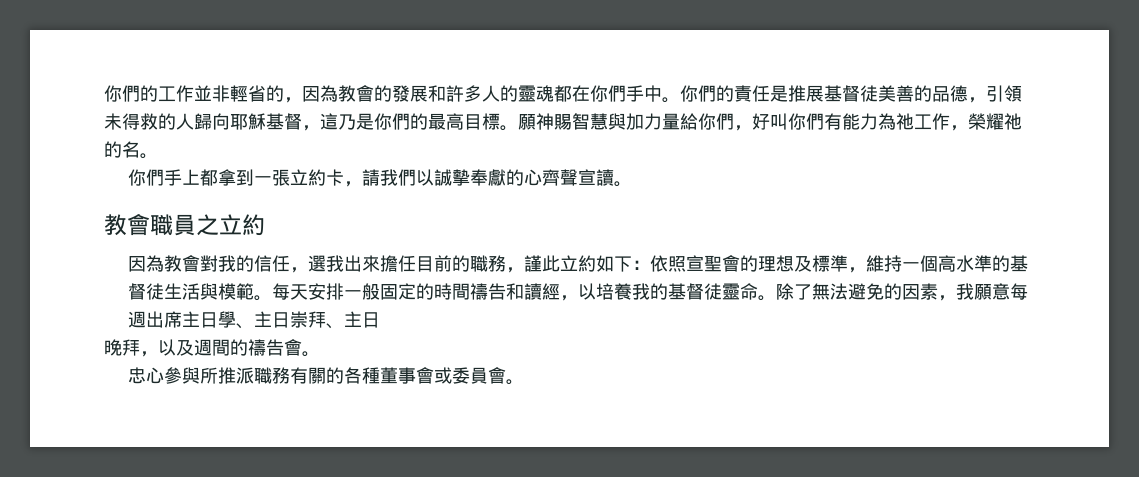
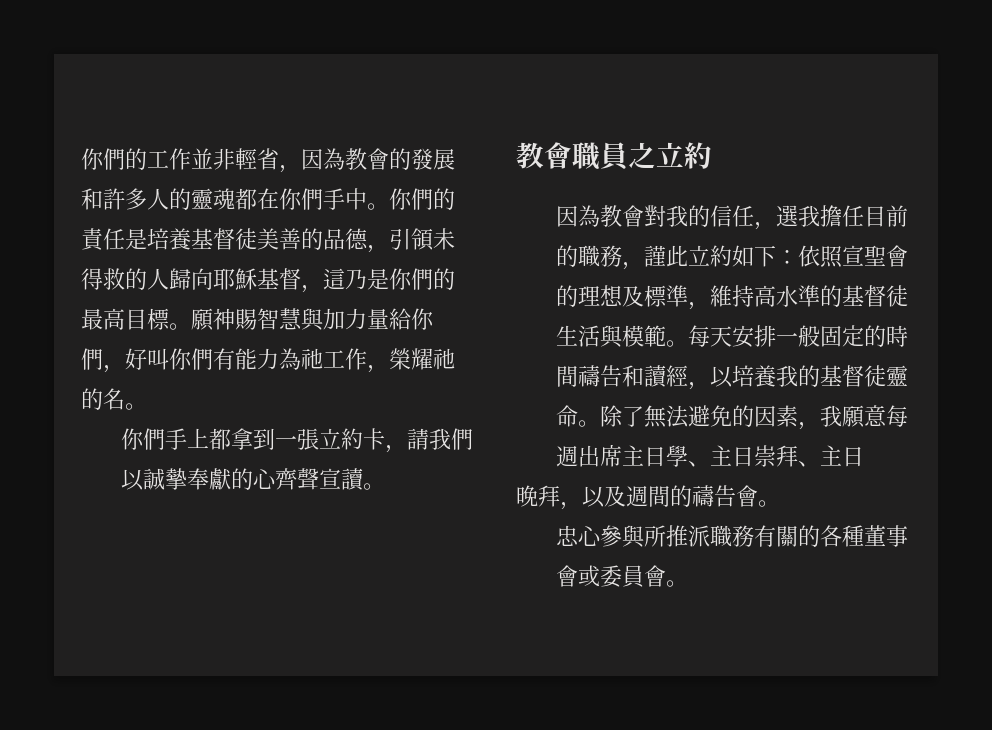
- 你們的工作並非輕省的，因為教會的發展和許多人的靈魂都在你們手中。
+ 你們的工作並非輕省，因為教會的發展和許多人的靈魂都在你們手中。
- 你們的責任是推展基督徒美善的品德，引領未得救的人歸向耶穌基督，這乃是你們的最高目標。
+ 你們的責任是培養基督徒美善的品德，引領未得救的人歸向耶穌基督，這乃是你們的最高目標。
- 因為教會對我的信任，選我出來擔任目前的職務，謹此立約如下：依照宣聖會的理想及標準，維持一個高水準的基督徒生活與模範。
+ 因為教會對我的信任，選我擔任目前的職務，謹此立約如下：依照宣聖會的理想及標準，維持高水準的基督徒生活與模範。

